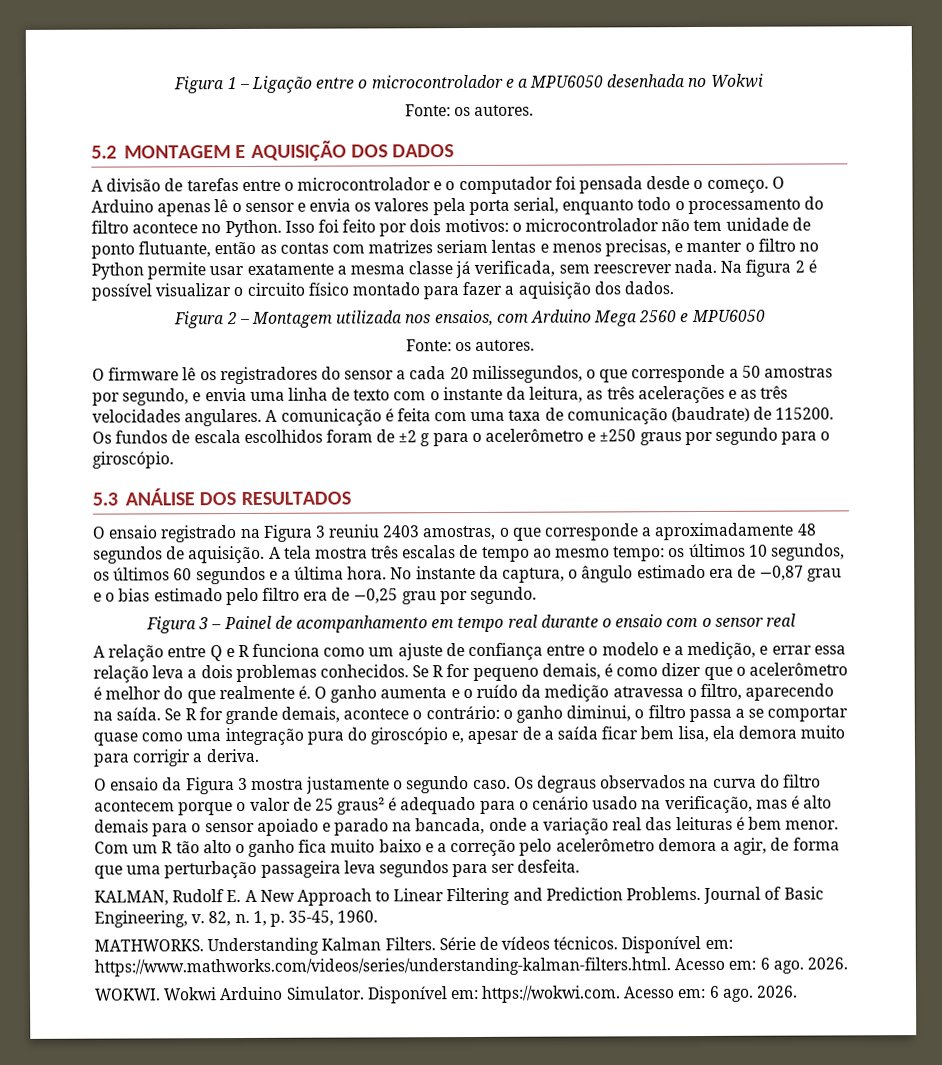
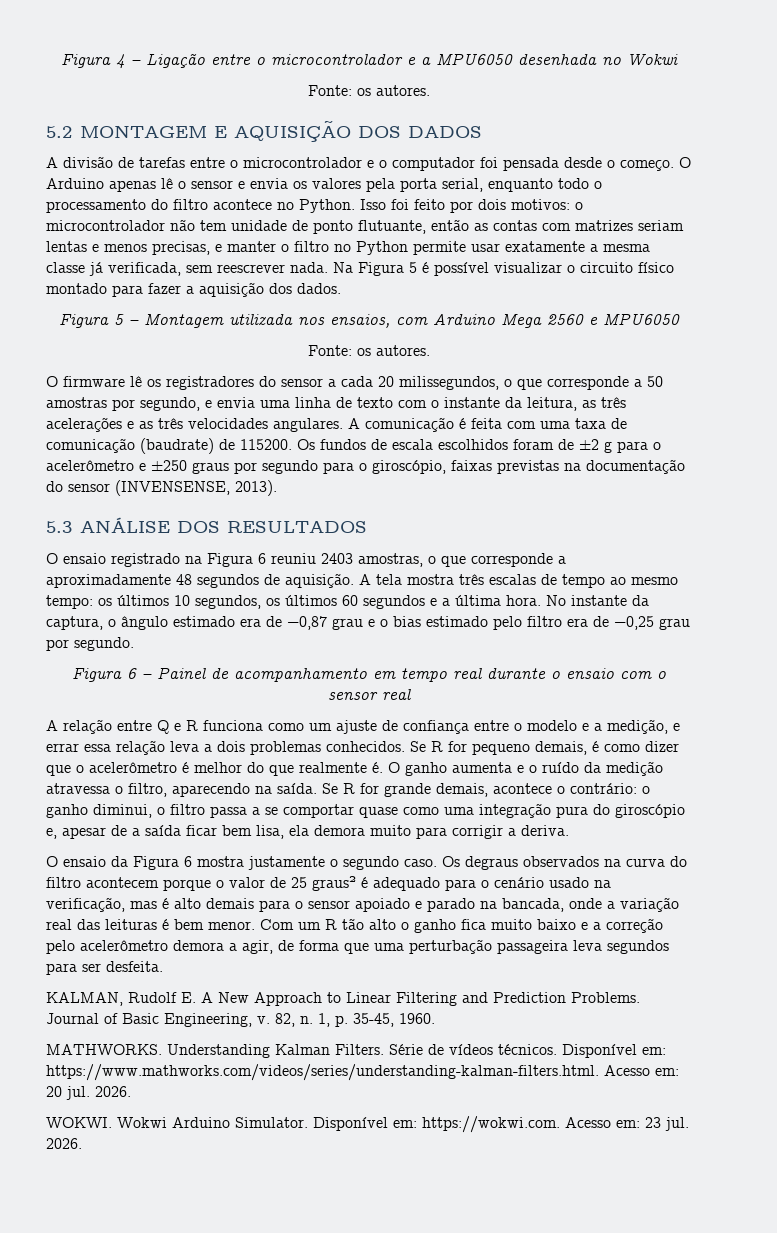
- Figura 1 – Ligação entre o microcontrolador e a MPU6050 desenhada no Wokwi
+ Figura 4 – Ligação entre o microcontrolador e a MPU6050 desenhada no Wokwi
- Na figura 2 é possível visualizar o circuito físico montado para fazer a aquisição dos dados.
+ Na Figura 5 é possível visualizar o circuito físico montado para fazer a aquisição dos dados.
- Figura 2 – Montagem utilizada nos ensaios, com Arduino Mega 2560 e MPU6050
+ Figura 5 – Montagem utilizada nos ensaios, com Arduino Mega 2560 e MPU6050
- Os fundos de escala escolhidos foram de ±2 g para o acelerômetro e ±250 graus por segundo para o giroscópio.
+ Os fundos de escala escolhidos foram de ±2 g para o acelerômetro e ±250 graus por segundo para o giroscópio, faixas previstas na documentação do sensor (INVENSENSE, 2013).
- O ensaio registrado na Figura 3 reuniu 2403 amostras, o que corresponde a aproximadamente 48 segundos de aquisição.
+ O ensaio registrado na Figura 6 reuniu 2403 amostras, o que corresponde a aproximadamente 48 segundos de aquisição.
- Figura 3 – Painel de acompanhamento em tempo real durante o ensaio com o sensor real
+ Figura 6 – Painel de acompanhamento em tempo real durante o ensaio com o sensor real
- O ensaio da Figura 3 mostra justamente o segundo caso.
+ O ensaio da Figura 6 mostra justamente o segundo caso.
- Disponível em: https://www.mathworks.com/videos/series/understanding-kalman-filters.html. Acesso em: 6 ago.
+ Disponível em: https://www.mathworks.com/videos/series/understanding-kalman-filters.html. Acesso em: 20 jul.
- Disponível em: https://wokwi.com. Acesso em: 6 ago.
+ Disponível em: https://wokwi.com. Acesso em: 23 jul.

